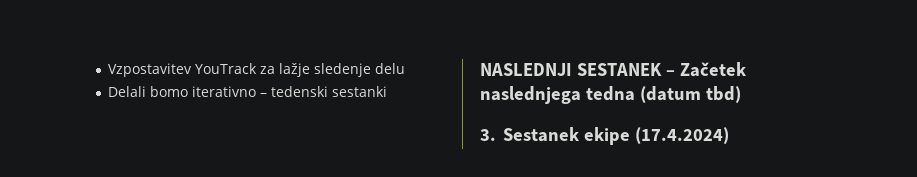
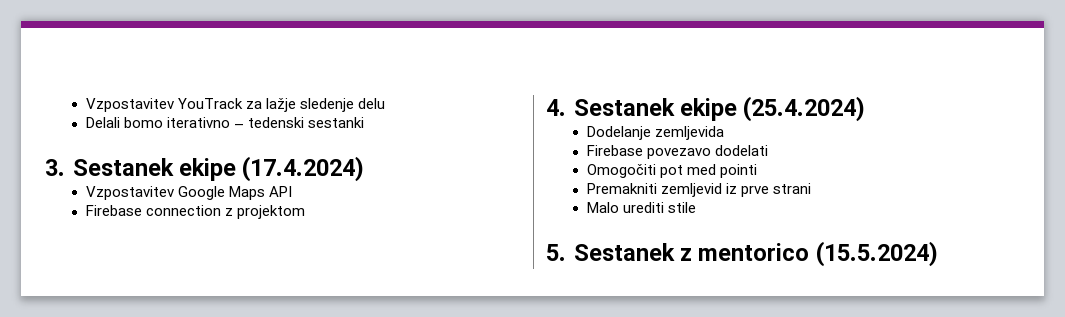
- NASLEDNJI SESTANEK – Začetek naslednjega tedna (datum tbd)
  3. Sestanek ekipe (17.4.2024)
+ Vzpostavitev Google Maps API
+ Firebase connection z projektom
+ 4. Sestanek ekipe (25.4.2024)
+ Dodelanje zemljevida
+ Firebase povezavo dodelati
+ Omogočiti pot med pointi
+ Premakniti zemljevid iz prve strani
+ Malo urediti stile
+ 5. Sestanek z mentorico (15.5.2024)

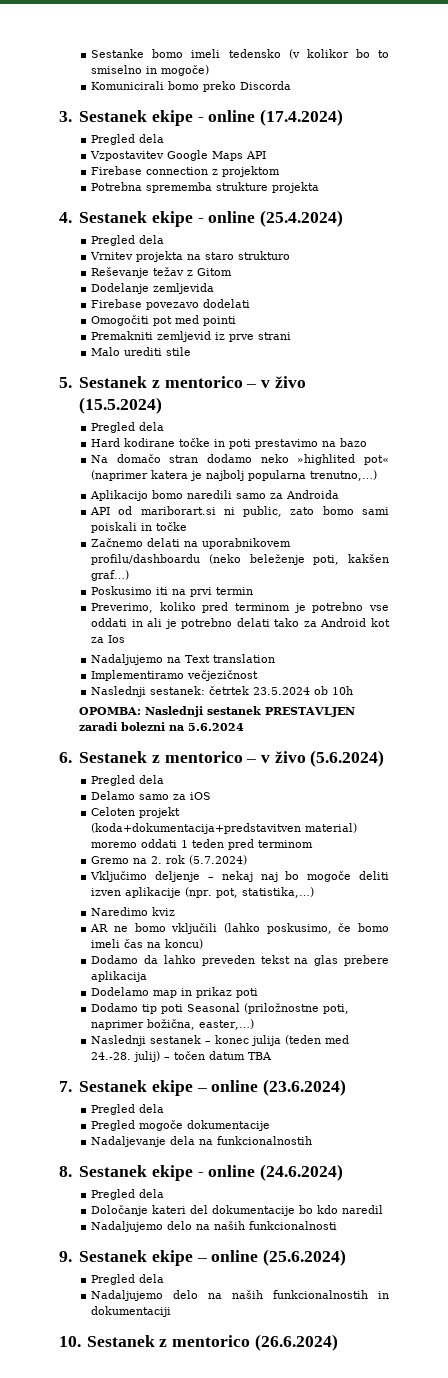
- Vzpostavitev YouTrack za lažje sledenje delu
- Delali bomo iterativno – tedenski sestanki
+ Sestanke bomo imeli tedensko (v kolikor bo to smiselno in mogoče)
+ Komunicirali bomo preko Discorda
- 3. Sestanek ekipe (17.4.2024)
+ 3. Sestanek ekipe - online (17.4.2024)
+ Pregled dela
+ Potrebna sprememba strukture projekta
- 4. Sestanek ekipe (25.4.2024)
+ 4. Sestanek ekipe - online (25.4.2024)
+ Pregled dela
+ Vrnitev projekta na staro strukturo
+ Reševanje težav z Gitom
- 5. Sestanek z mentorico (15.5.2024)
+ 5. Sestanek z mentorico – v živo (15.5.2024)
+ Pregled dela
+ Hard kodirane točke in poti prestavimo na bazo
+ Na domačo stran dodamo neko »highlited pot« (naprimer katera je najbolj popularna trenutno,…)
+ Aplikacijo bomo naredili samo za Androida
+ API od mariborart.si ni public, zato bomo sami poiskali in točke
+ Začnemo delati na uporabnikovem profilu/dashboardu (neko beleženje poti, kakšen graf…)
+ Poskusimo iti na prvi termin
+ Preverimo, koliko pred terminom je potrebno vse oddati in ali je potrebno delati tako za Android kot za Ios
+ Nadaljujemo na Text translation
+ Implementiramo večjezičnost
+ Naslednji sestanek: četrtek 23.5.2024 ob 10h
+ OPOMBA: Naslednji sestanek PRESTAVLJEN zaradi bolezni na 5.6.2024
+ 6. Sestanek z mentorico – v živo (5.6.2024)
+ Pregled dela
+ Delamo samo za iOS
+ Celoten projekt (koda+dokumentacija+predstavitven material) moremo oddati 1 teden pred terminom
+ Gremo na 2. rok (5.7.2024)
+ Vključimo deljenje – nekaj naj bo mogoče deliti izven aplikacije (npr. pot, statistika,…)
+ Naredimo kviz
+ AR ne bomo vključili (lahko poskusimo, če bomo imeli čas na koncu)
+ Dodamo da lahko preveden tekst na glas prebere aplikacija
+ Dodelamo map in prikaz poti
+ Dodamo tip poti Seasonal (priložnostne poti, naprimer božična, easter,…)
+ Naslednji sestanek – konec julija (teden med 24.-28. julij) – točen datum TBA
+ 7. Sestanek ekipe – online (23.6.2024)
+ Pregled dela
+ Pregled mogoče dokumentacije
+ Nadaljevanje dela na funkcionalnostih
+ 8. Sestanek ekipe - online (24.6.2024)
+ Pregled dela
+ Določanje kateri del dokumentacije bo kdo naredil
+ Nadaljujemo delo na naših funkcionalnosti
+ 9. Sestanek ekipe – online (25.6.2024)
+ Pregled dela
+ Nadaljujemo delo na naših funkcionalnostih in dokumentaciji
+ 10. Sestanek z mentorico (26.6.2024)

